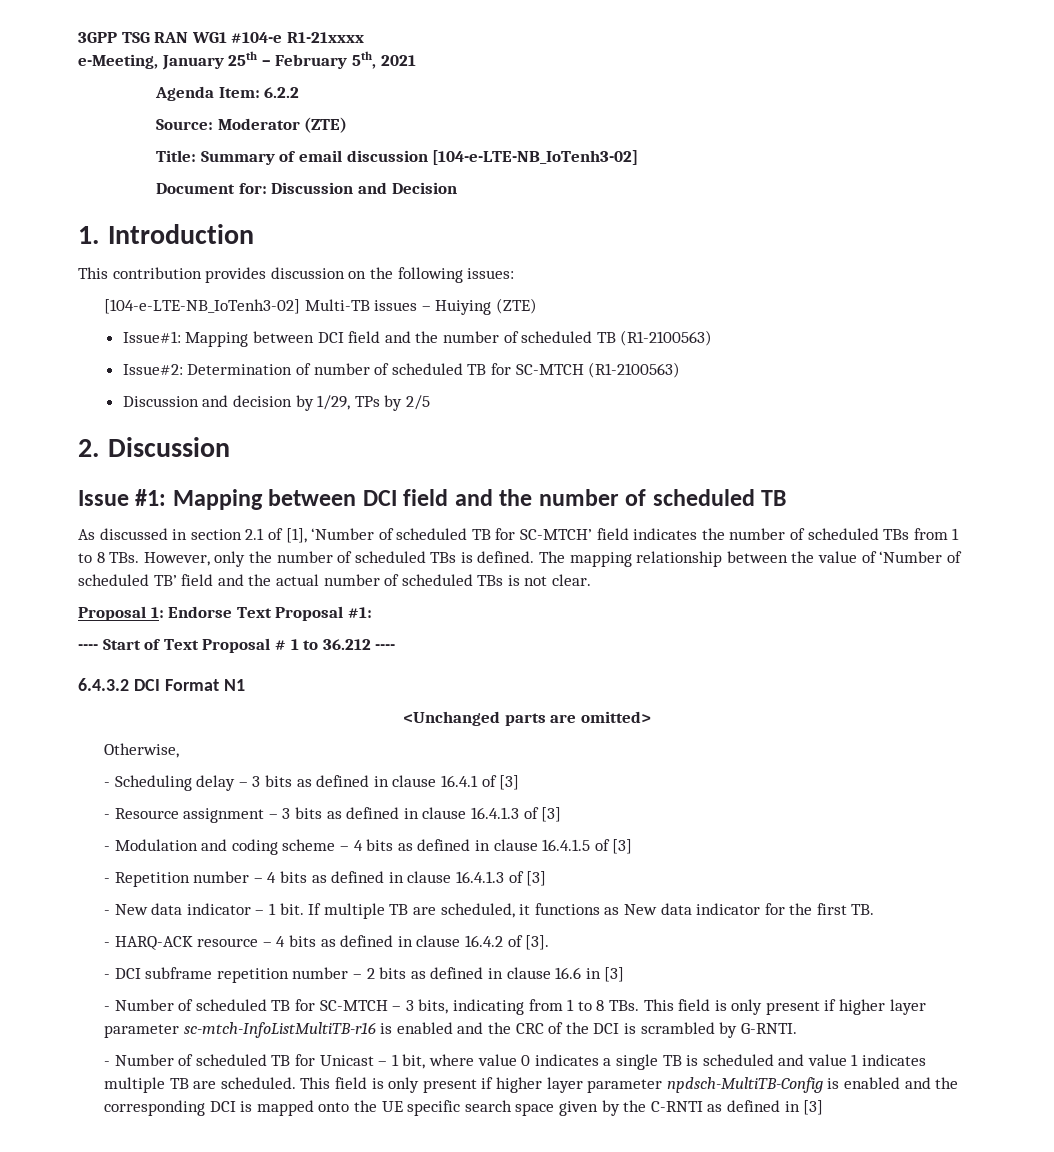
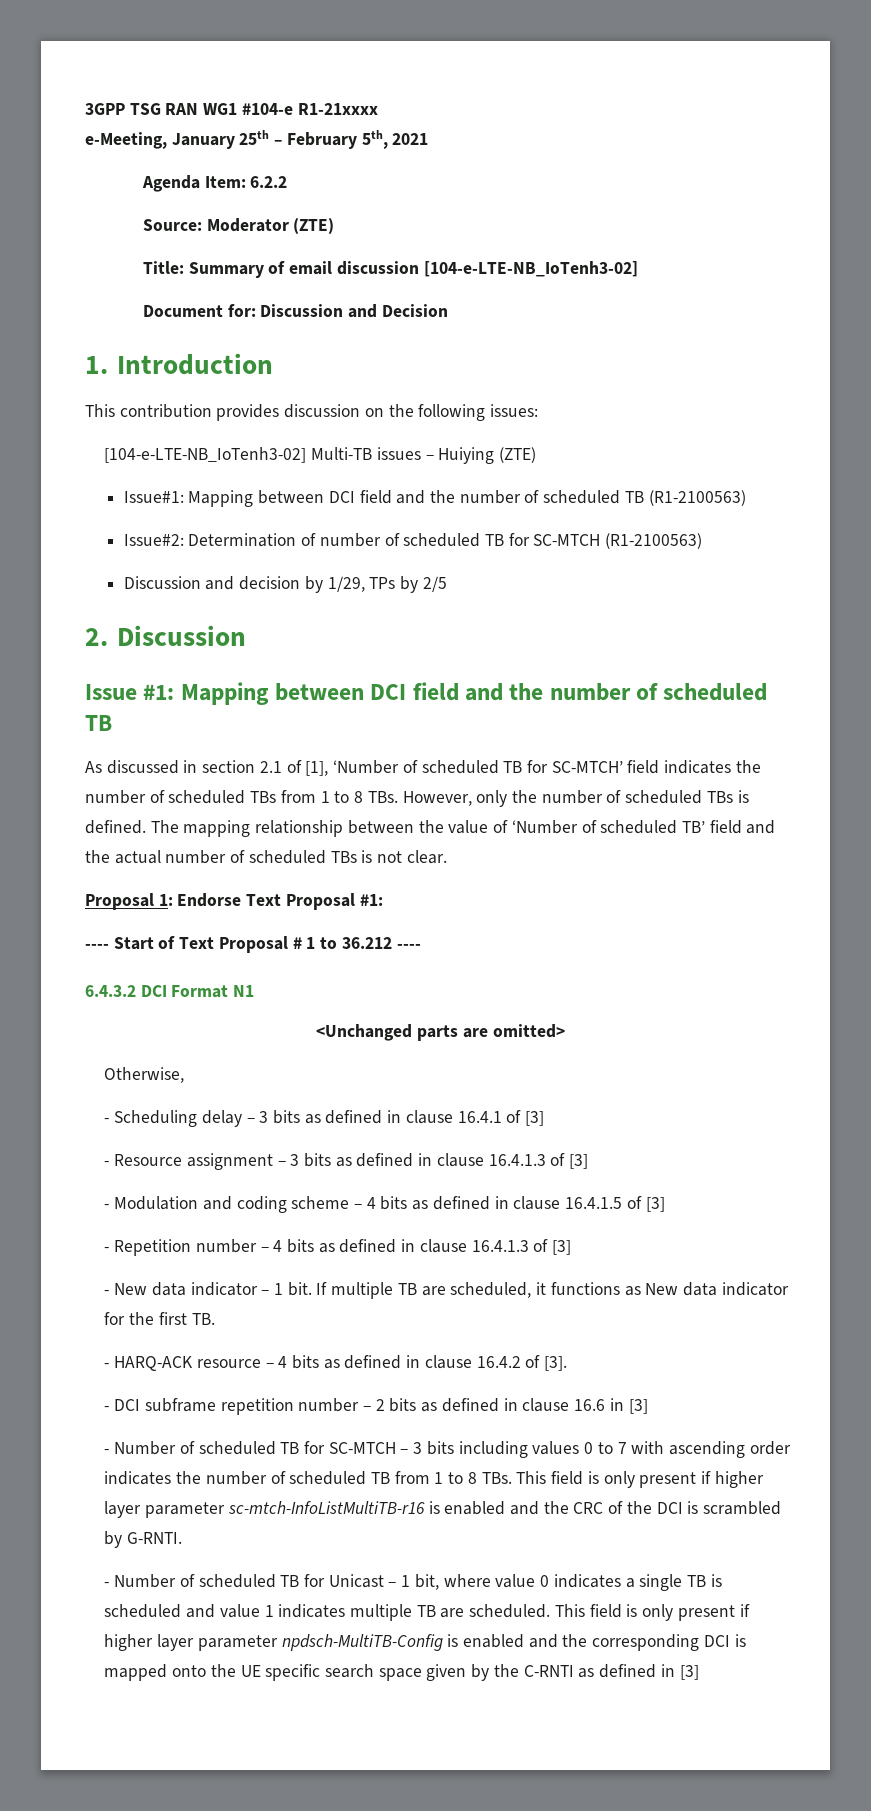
- - Number of scheduled TB for SC-MTCH – 3 bits, indicating from 1 to 8 TBs. This field is only present if higher layer parameter sc-mtch-InfoListMultiTB-r16 is enabled and the CRC of the DCI is scrambled by G-RNTI.
+ - Number of scheduled TB for SC-MTCH – 3 bits including values 0 to 7 with ascending order indicates the number of scheduled TB from 1 to 8 TBs. This field is only present if higher layer parameter sc-mtch-InfoListMultiTB-r16 is enabled and the CRC of the DCI is scrambled by G-RNTI.

